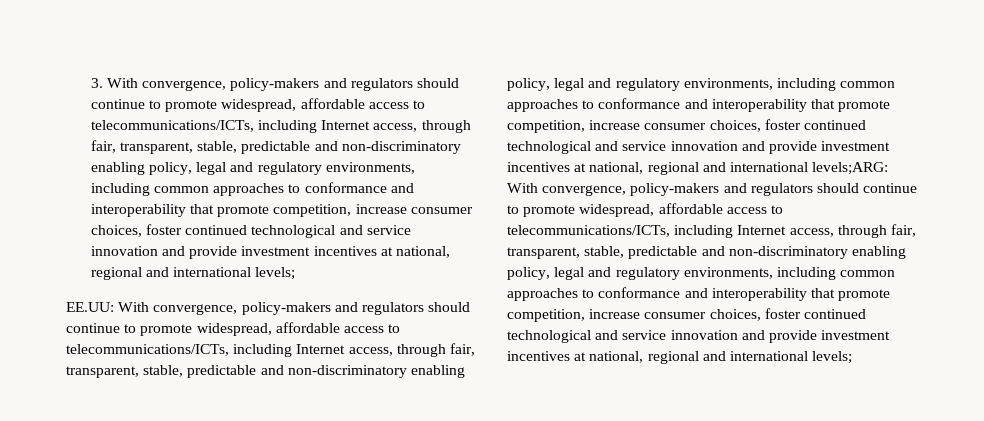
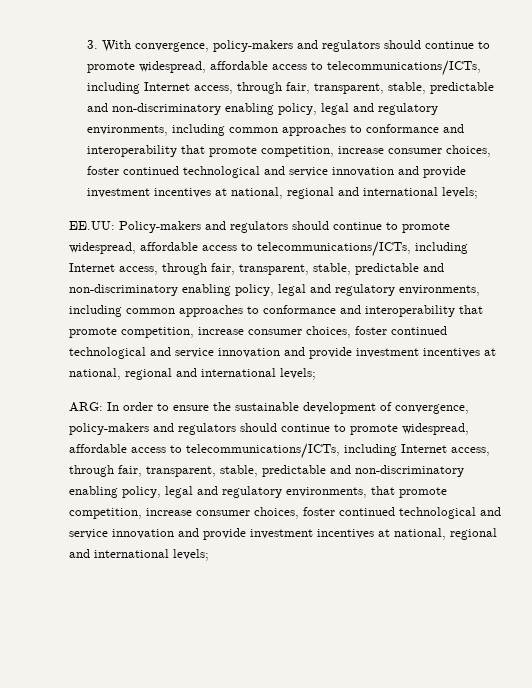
- EE.UU: With convergence, policy-makers and regulators should continue to promote widespread, affordable access to telecommunications/ICTs, including Internet access, through fair, transparent, stable, predictable and non-discriminatory enabling policy, legal and regulatory environments, including common approaches to conformance and interoperability that promote competition, increase consumer choices, foster continued technological and service innovation and provide investment incentives at national, regional and international levels;ARG: With convergence, policy-makers and regulators should continue to promote widespread, affordable access to telecommunications/ICTs, including Internet access, through fair, transparent, stable, predictable and non-discriminatory enabling policy, legal and regulatory environments, including common approaches to conformance and interoperability that promote competition, increase consumer choices, foster continued technological and service innovation and provide investment incentives at national, regional and international levels;
+ EE.UU: Policy-makers and regulators should continue to promote widespread, affordable access to telecommunications/ICTs, including Internet access, through fair, transparent, stable, predictable and non-discriminatory enabling policy, legal and regulatory environments, including common approaches to conformance and interoperability that promote competition, increase consumer choices, foster continued technological and service innovation and provide investment incentives at national, regional and international levels;
+ ARG: In order to ensure the sustainable development of convergence, policy-makers and regulators should continue to promote widespread, affordable access to telecommunications/ICTs, including Internet access, through fair, transparent, stable, predictable and non-discriminatory enabling policy, legal and regulatory environments, that promote competition, increase consumer choices, foster continued technological and service innovation and provide investment incentives at national, regional and international levels;

